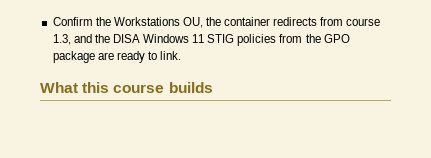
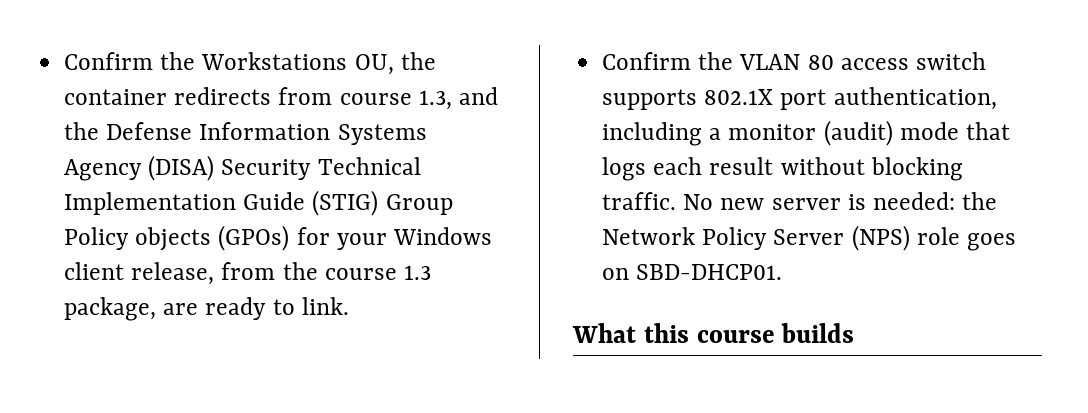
- Confirm the Workstations OU, the container redirects from course 1.3, and the DISA Windows 11 STIG policies from the GPO package are ready to link.
+ Confirm the Workstations OU, the container redirects from course 1.3, and the Defense Information Systems Agency (DISA) Security Technical Implementation Guide (STIG) Group Policy objects (GPOs) for your Windows client release, from the course 1.3 package, are ready to link.
+ Confirm the VLAN 80 access switch supports 802.1X port authentication, including a monitor (audit) mode that logs each result without blocking traffic. No new server is needed: the Network Policy Server (NPS) role goes on SBD-DHCP01.

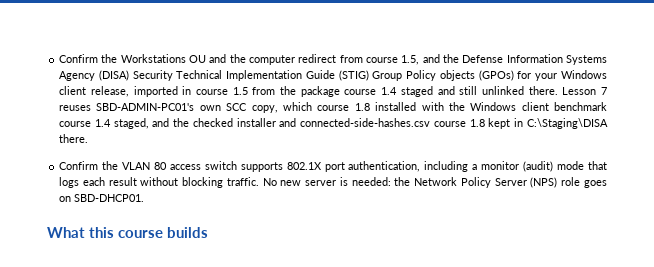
- Confirm the Workstations OU, the container redirects from course 1.3, and the Defense Information Systems Agency (DISA) Security Technical Implementation Guide (STIG) Group Policy objects (GPOs) for your Windows client release, from the course 1.3 package, are ready to link.
+ Confirm the Workstations OU and the computer redirect from course 1.5, and the Defense Information Systems Agency (DISA) Security Technical Implementation Guide (STIG) Group Policy objects (GPOs) for your Windows client release, imported in course 1.5 from the package course 1.4 staged and still unlinked there. Lesson 7 reuses SBD-ADMIN-PC01's own SCC copy, which course 1.8 installed with the Windows client benchmark course 1.4 staged, and the checked installer and connected-side-hashes.csv course 1.8 kept in C:\Staging\DISA there.

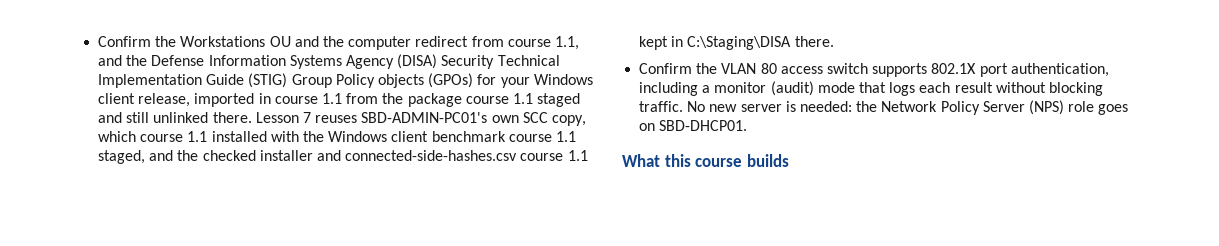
- Confirm the Workstations OU and the computer redirect from course 1.5, and the Defense Information Systems Agency (DISA) Security Technical Implementation Guide (STIG) Group Policy objects (GPOs) for your Windows client release, imported in course 1.5 from the package course 1.4 staged and still unlinked there.
+ Confirm the Workstations OU and the computer redirect from course 1.1, and the Defense Information Systems Agency (DISA) Security Technical Implementation Guide (STIG) Group Policy objects (GPOs) for your Windows client release, imported in course 1.1 from the package course 1.1 staged and still unlinked there.
- Lesson 7 reuses SBD-ADMIN-PC01's own SCC copy, which course 1.8 installed with the Windows client benchmark course 1.4 staged, and the checked installer and connected-side-hashes.csv course 1.8 kept in C:\Staging\DISA there.
+ Lesson 7 reuses SBD-ADMIN-PC01's own SCC copy, which course 1.1 installed with the Windows client benchmark course 1.1 staged, and the checked installer and connected-side-hashes.csv course 1.1 kept in C:\Staging\DISA there.

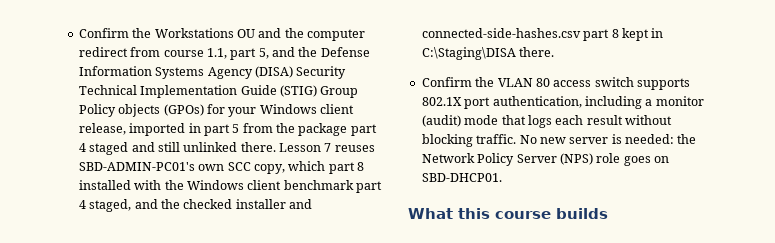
- Confirm the Workstations OU and the computer redirect from course 1.1, and the Defense Information Systems Agency (DISA) Security Technical Implementation Guide (STIG) Group Policy objects (GPOs) for your Windows client release, imported in course 1.1 from the package course 1.1 staged and still unlinked there.
+ Confirm the Workstations OU and the computer redirect from course 1.1, part 5, and the Defense Information Systems Agency (DISA) Security Technical Implementation Guide (STIG) Group Policy objects (GPOs) for your Windows client release, imported in part 5 from the package part 4 staged and still unlinked there.
- Lesson 7 reuses SBD-ADMIN-PC01's own SCC copy, which course 1.1 installed with the Windows client benchmark course 1.1 staged, and the checked installer and connected-side-hashes.csv course 1.1 kept in C:\Staging\DISA there.
+ Lesson 7 reuses SBD-ADMIN-PC01's own SCC copy, which part 8 installed with the Windows client benchmark part 4 staged, and the checked installer and connected-side-hashes.csv part 8 kept in C:\Staging\DISA there.

